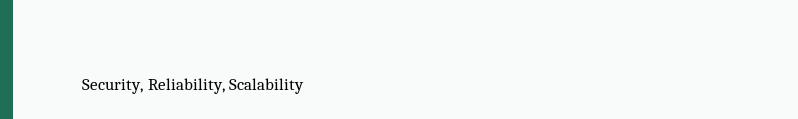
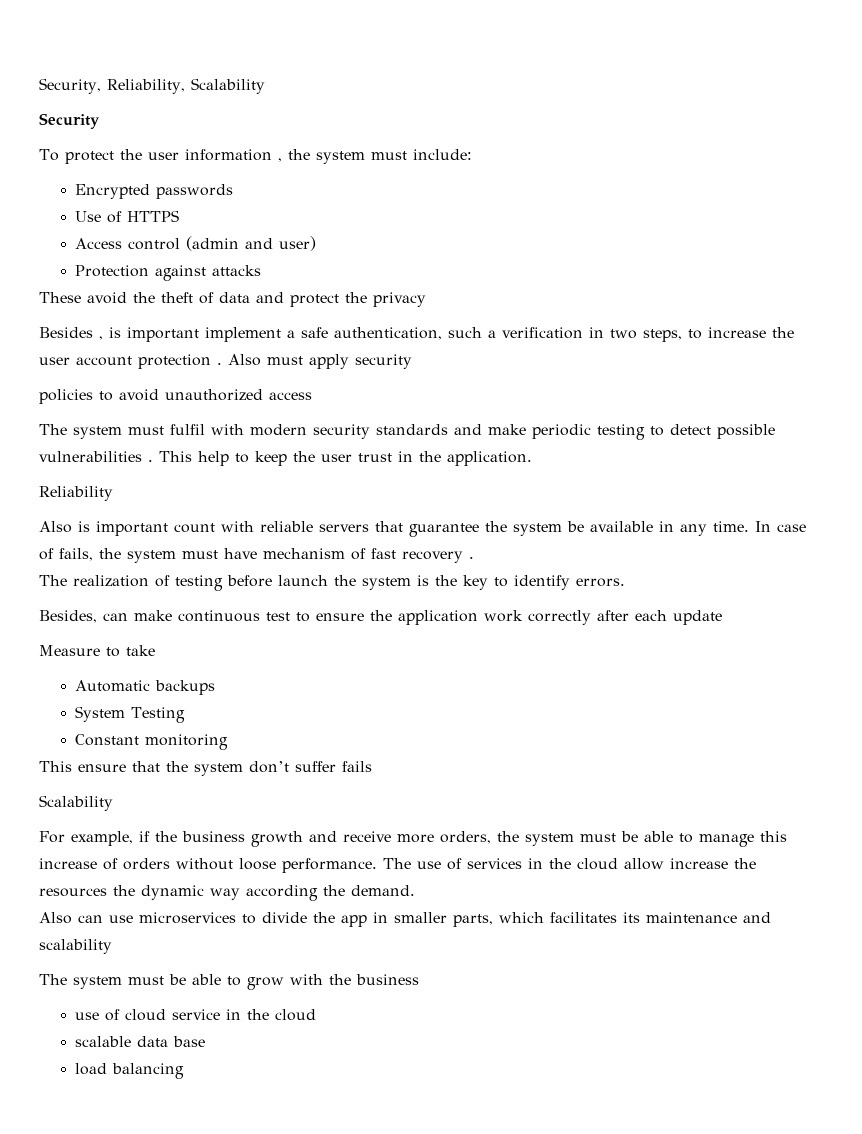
+ Security
+ To protect the user information , the system must include:
+ Encrypted passwords
+ Use of HTTPS
+ Access control (admin and user)
+ Protection against attacks
+ These avoid the theft of data and protect the privacy
+ Besides , is important implement a safe authentication, such a verification in two steps, to increase the user account protection . Also must apply security
+ policies to avoid unauthorized access
+ The system must fulfil with modern security standards and make periodic testing to detect possible vulnerabilities . This help to keep the user trust in the application.
+ Reliability
+ Also is important count with reliable servers that guarantee the system be available in any time. In case of fails, the system must have mechanism of fast recovery .
+ The realization of testing before launch the system is the key to identify errors.
+ Besides, can make continuous test to ensure the application work correctly after each update
+ Measure to take
+ Automatic backups
+ System Testing
+ Constant monitoring
+ This ensure that the system don’t suffer fails
+ Scalability
+ For example, if the business growth and receive more orders, the system must be able to manage this increase of orders without loose performance. The use of services in the cloud allow increase the resources the dynamic way according the demand.
+ Also can use microservices to divide the app in smaller parts, which facilitates its maintenance and scalability
+ The system must be able to grow with the business
+ use of cloud service in the cloud
+ scalable data base
+ load balancing

